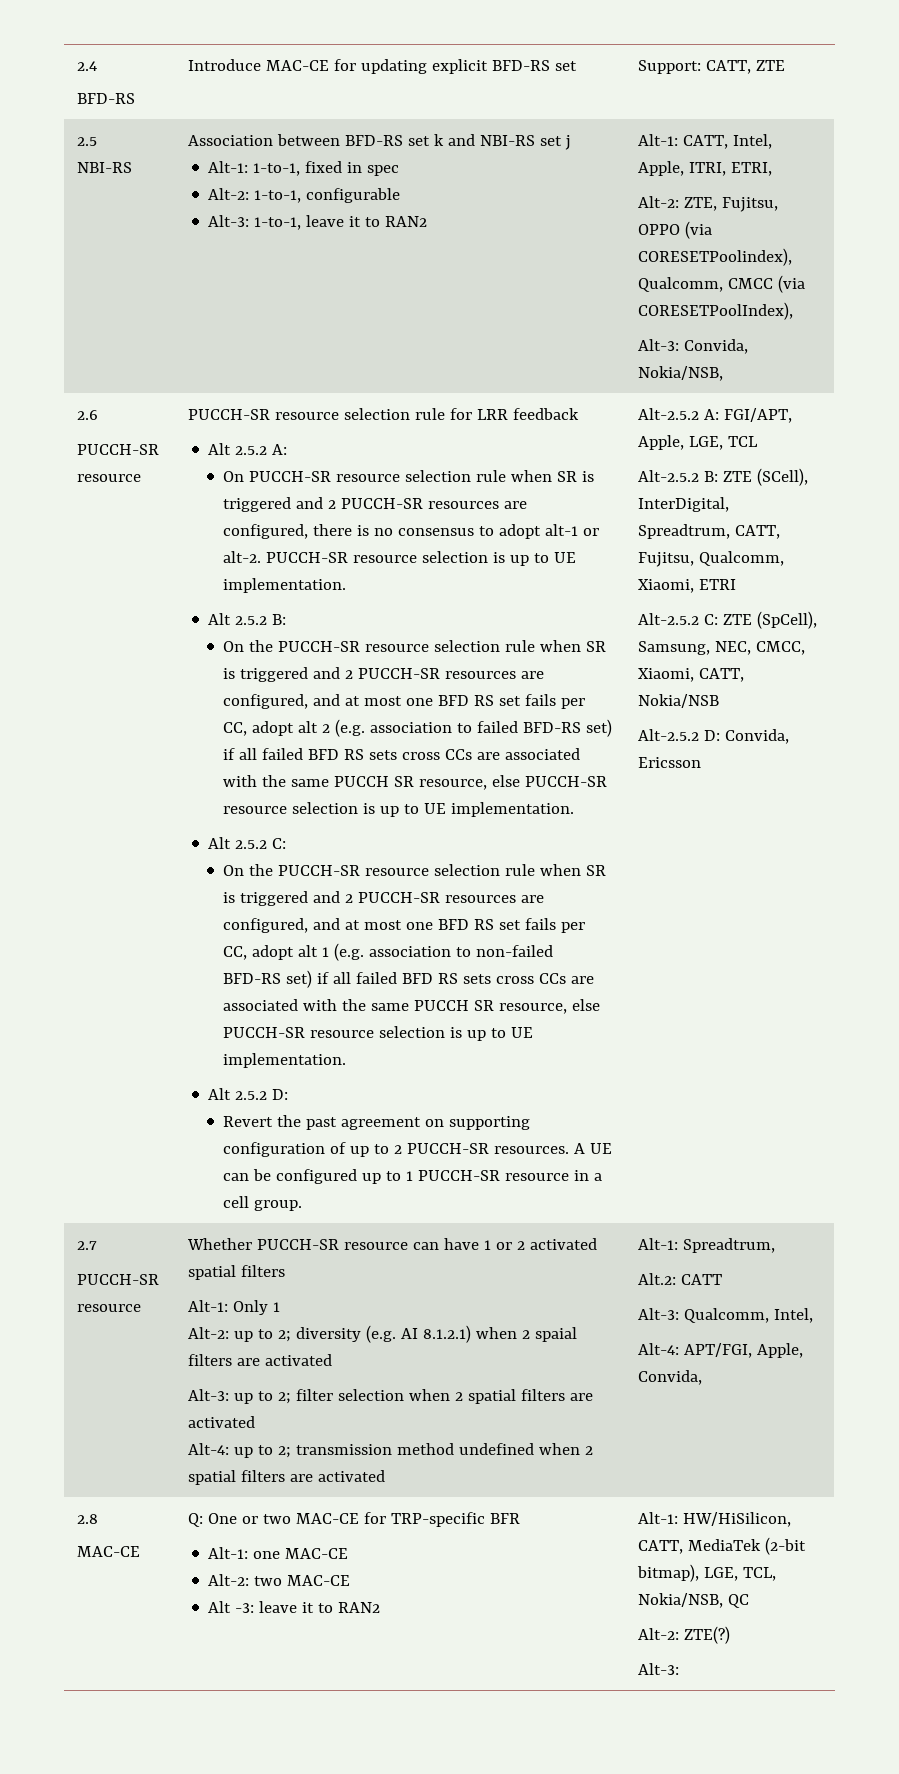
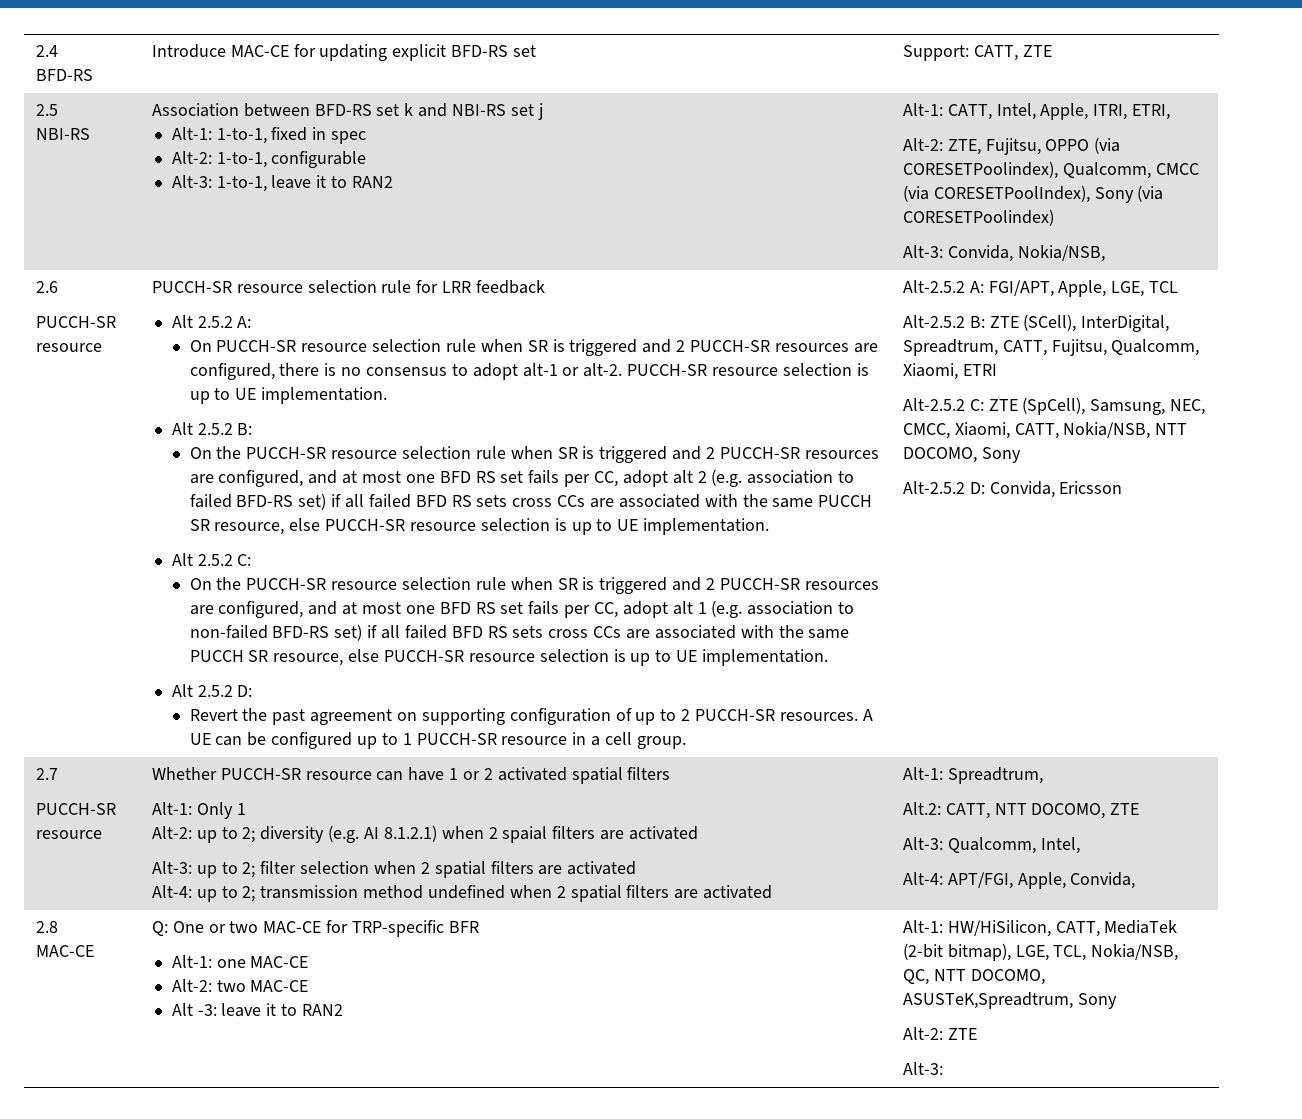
- Alt-2: ZTE, Fujitsu, OPPO (via CORESETPoolindex), Qualcomm, CMCC (via CORESETPoolIndex),
+ Alt-2: ZTE, Fujitsu, OPPO (via CORESETPoolindex), Qualcomm, CMCC (via CORESETPoolIndex), Sony (via CORESETPoolindex)
- Alt-2.5.2 C: ZTE (SpCell), Samsung, NEC, CMCC, Xiaomi, CATT, Nokia/NSB
+ Alt-2.5.2 C: ZTE (SpCell), Samsung, NEC, CMCC, Xiaomi, CATT, Nokia/NSB, NTT DOCOMO, Sony
- Alt.2: CATT
+ Alt.2: CATT, NTT DOCOMO, ZTE
  2.8
  MAC-CE | Q: One or two MAC-CE for TRP-specific BFR
  Alt-1: one MAC-CE
  Alt-2: two MAC-CE
- Alt -3: leave it to RAN2 | Alt-1: HW/HiSilicon, CATT, MediaTek (2-bit bitmap), LGE, TCL, Nokia/NSB, QC
- Alt-2: ZTE(?)
+ Alt -3: leave it to RAN2 | Alt-1: HW/HiSilicon, CATT, MediaTek (2-bit bitmap), LGE, TCL, Nokia/NSB, QC, NTT DOCOMO, ASUSTeK,Spreadtrum, Sony
+ Alt-2: ZTE

